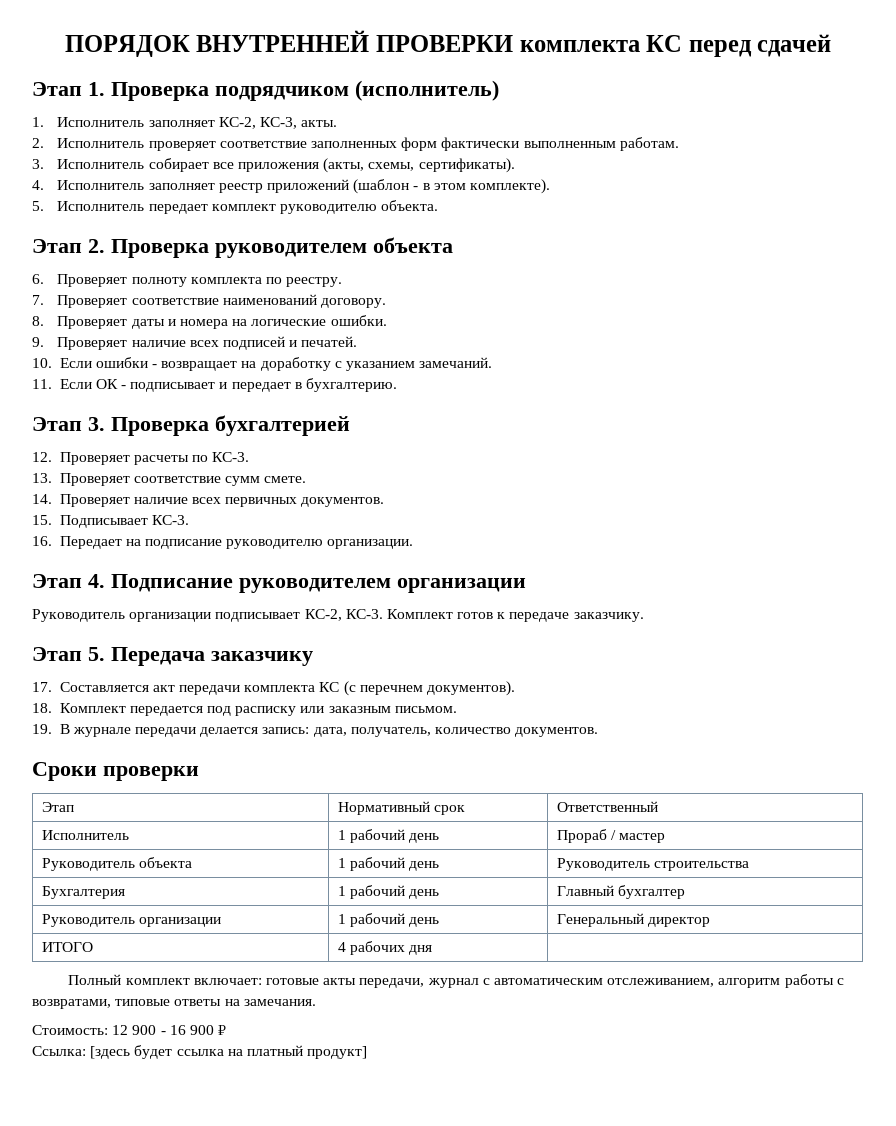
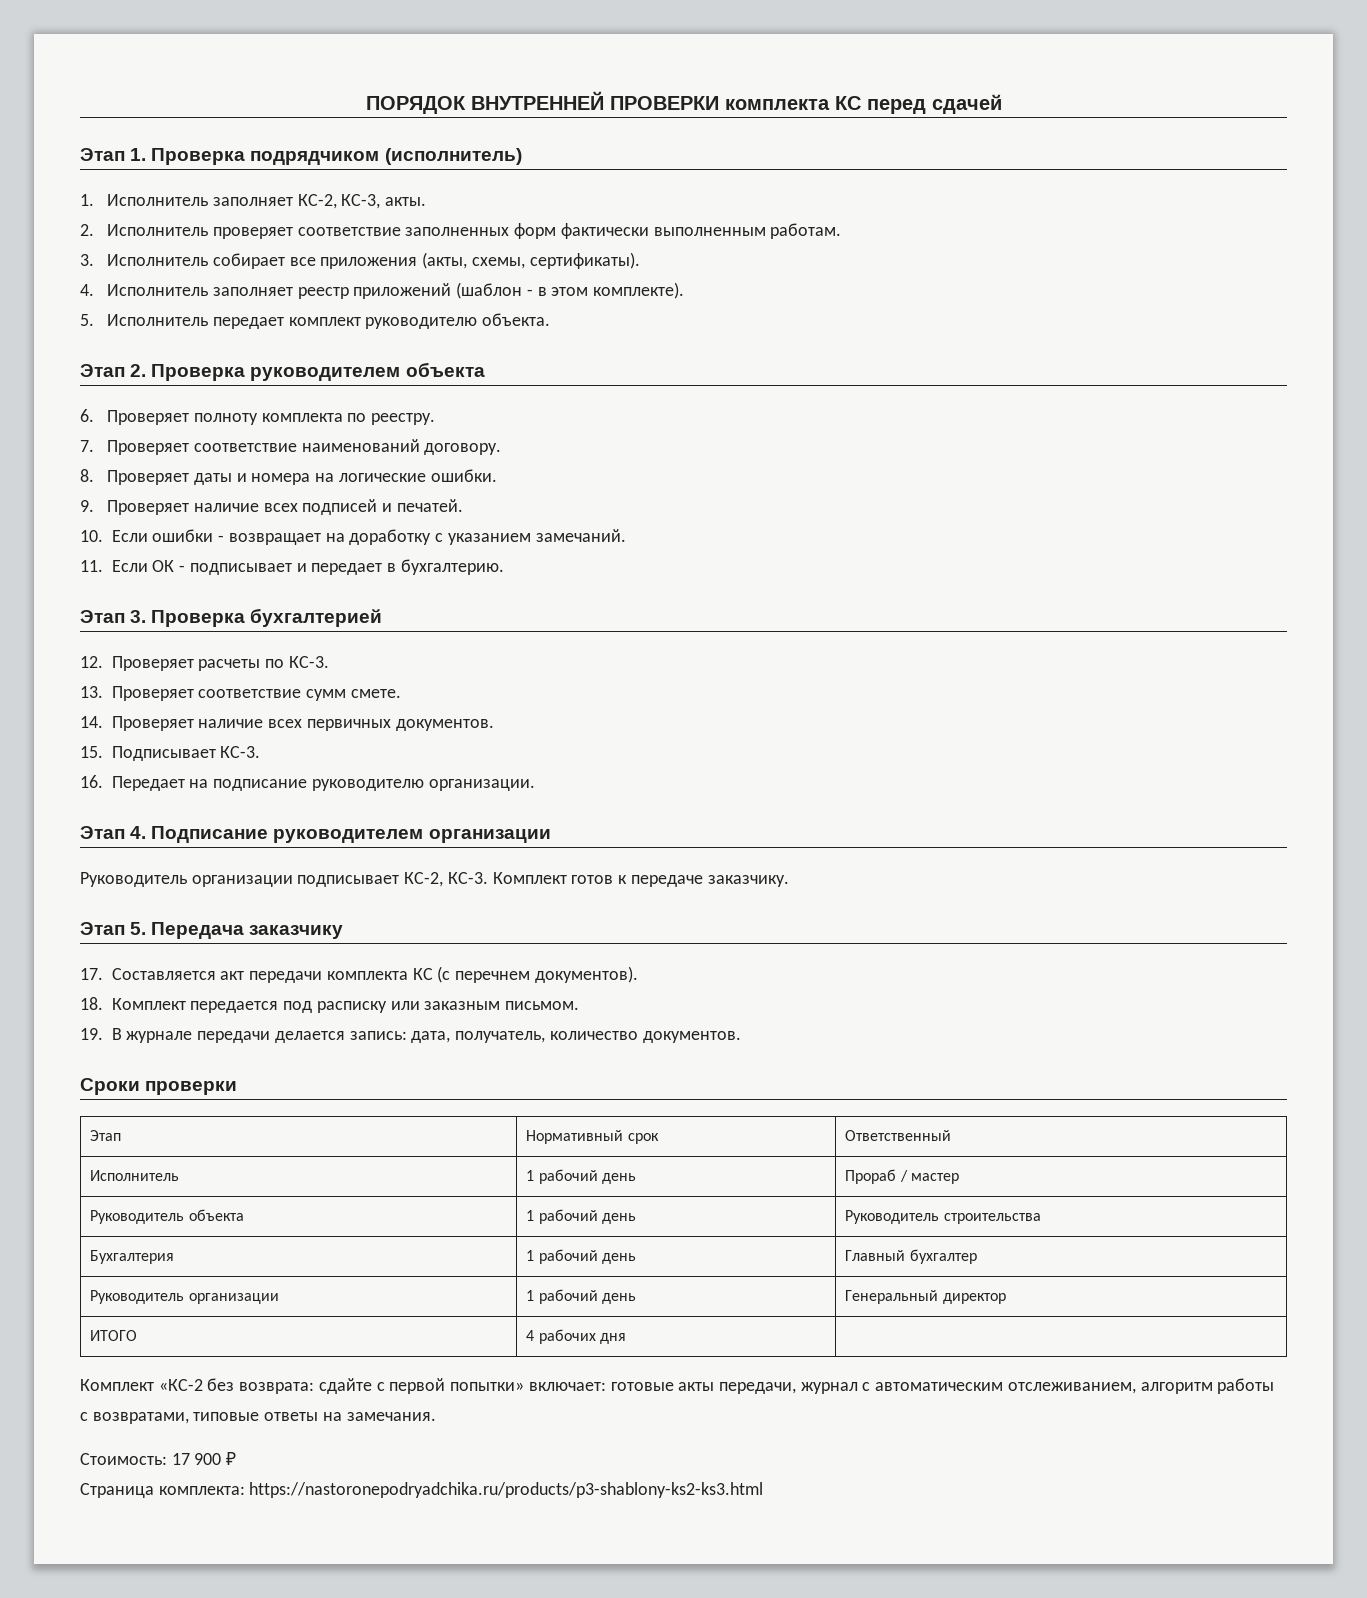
- Полный комплект включает: готовые акты передачи, журнал с автоматическим отслеживанием, алгоритм работы с возвратами, типовые ответы на замечания.
+ Комплект «КС-2 без возврата: сдайте с первой попытки» включает: готовые акты передачи, журнал с автоматическим отслеживанием, алгоритм работы с возвратами, типовые ответы на замечания.
- Стоимость: 12 900 - 16 900 ₽
- Ссылка: [здесь будет ссылка на платный продукт]
+ Стоимость: 17 900 ₽
+ Страница комплекта: https://nastoronepodryadchika.ru/products/p3-shablony-ks2-ks3.html

